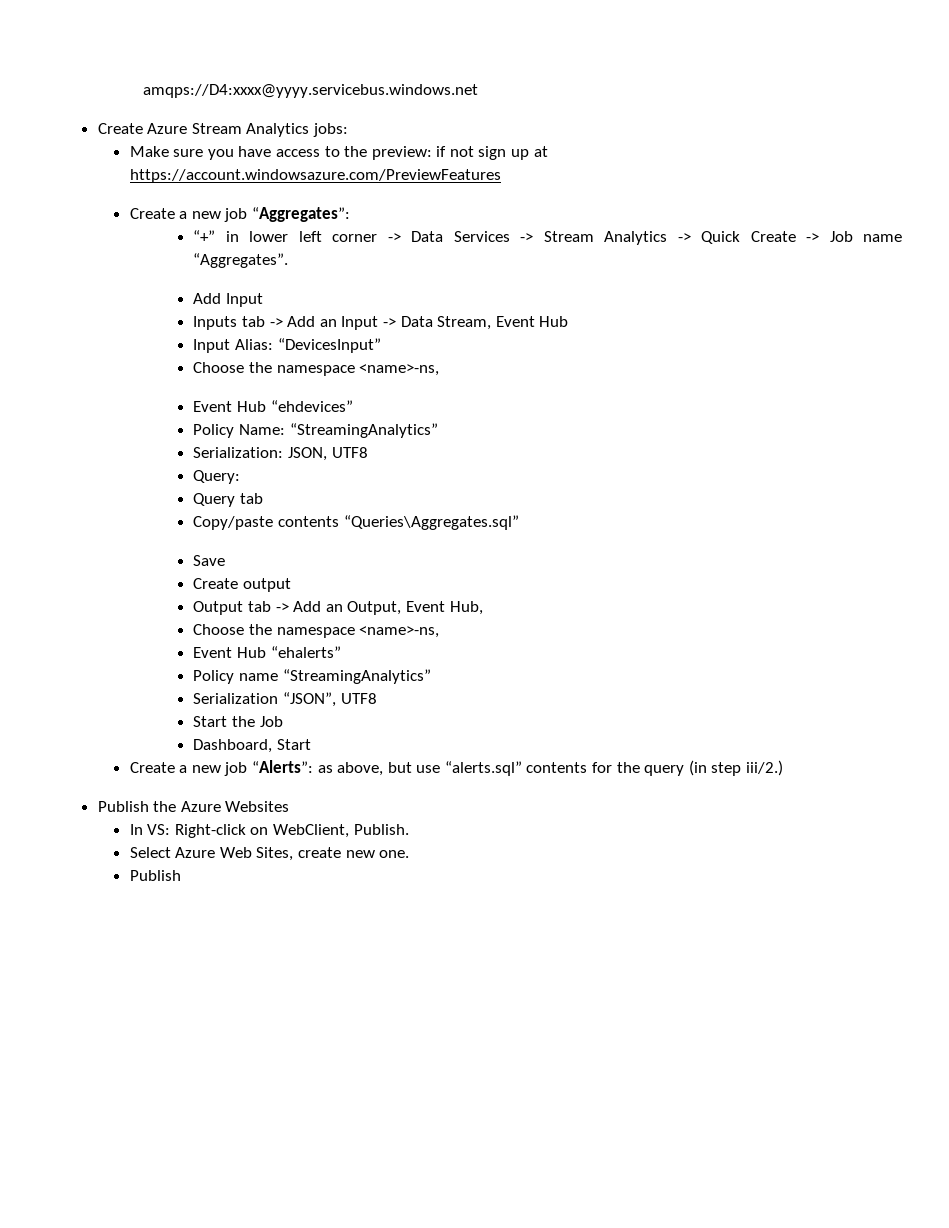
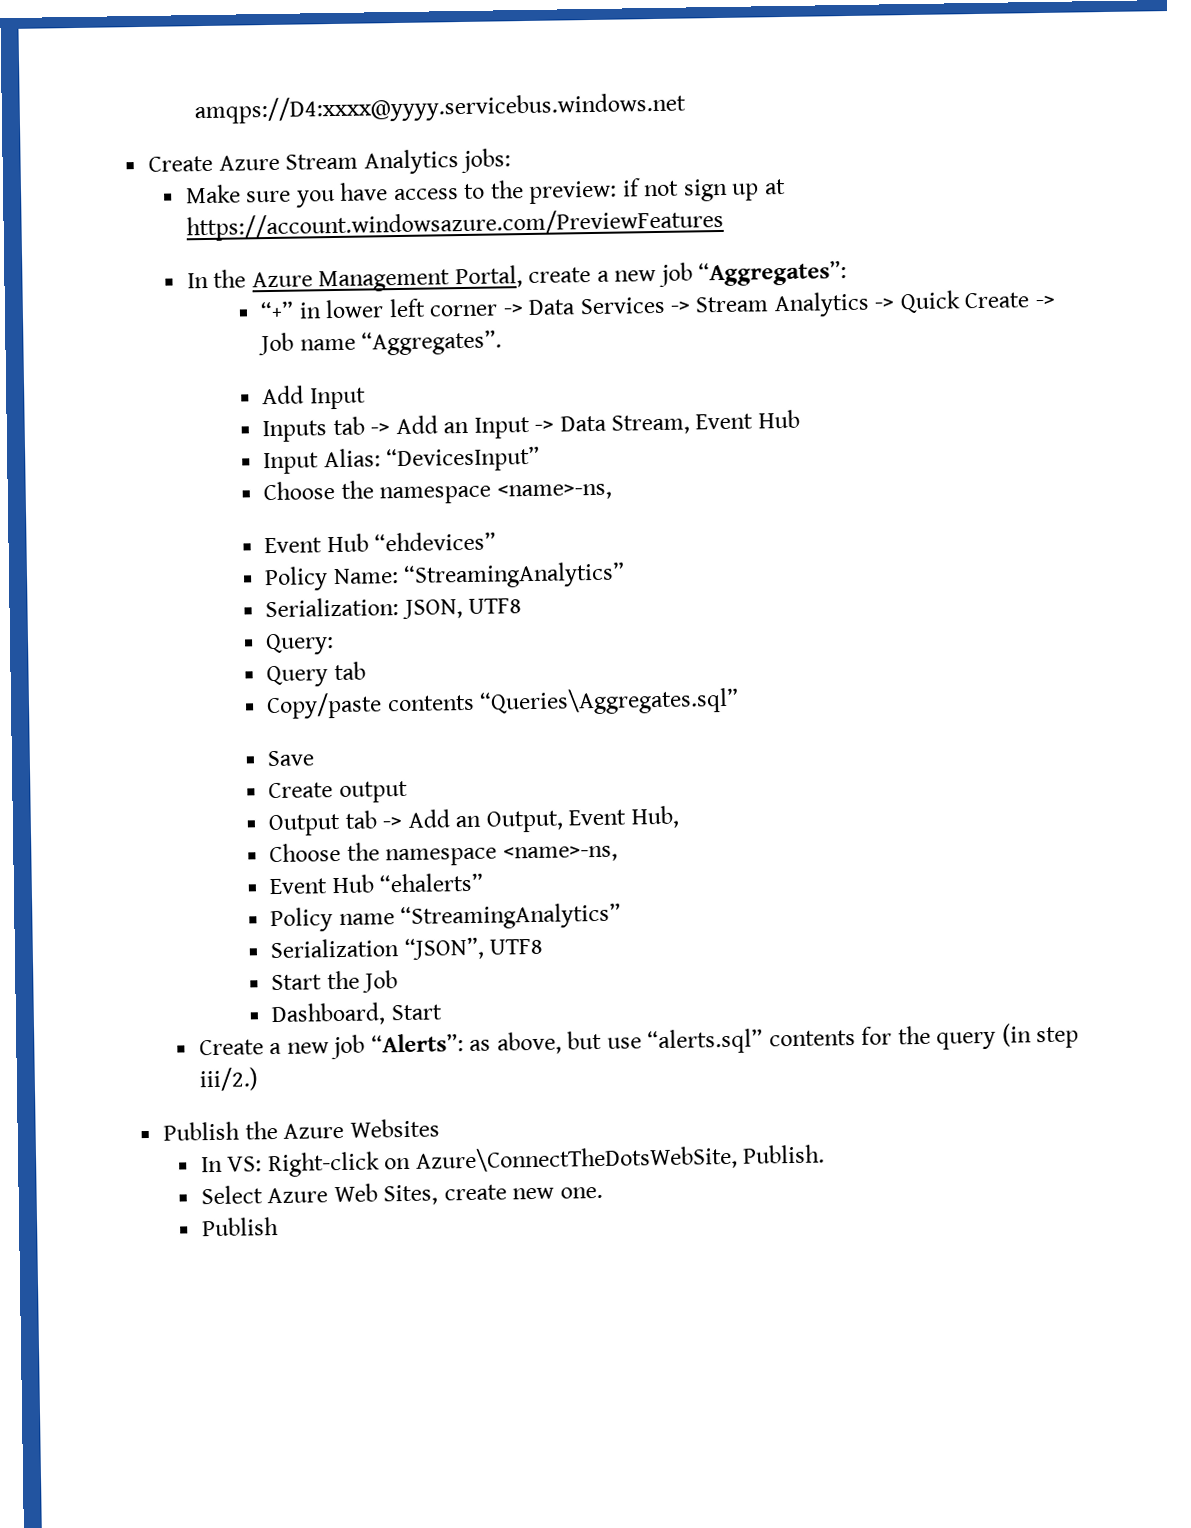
- Create a new job “Aggregates”:
+ In the Azure Management Portal, create a new job “Aggregates”:
- In VS: Right-click on WebClient, Publish.
+ In VS: Right-click on Azure\ConnectTheDotsWebSite, Publish.

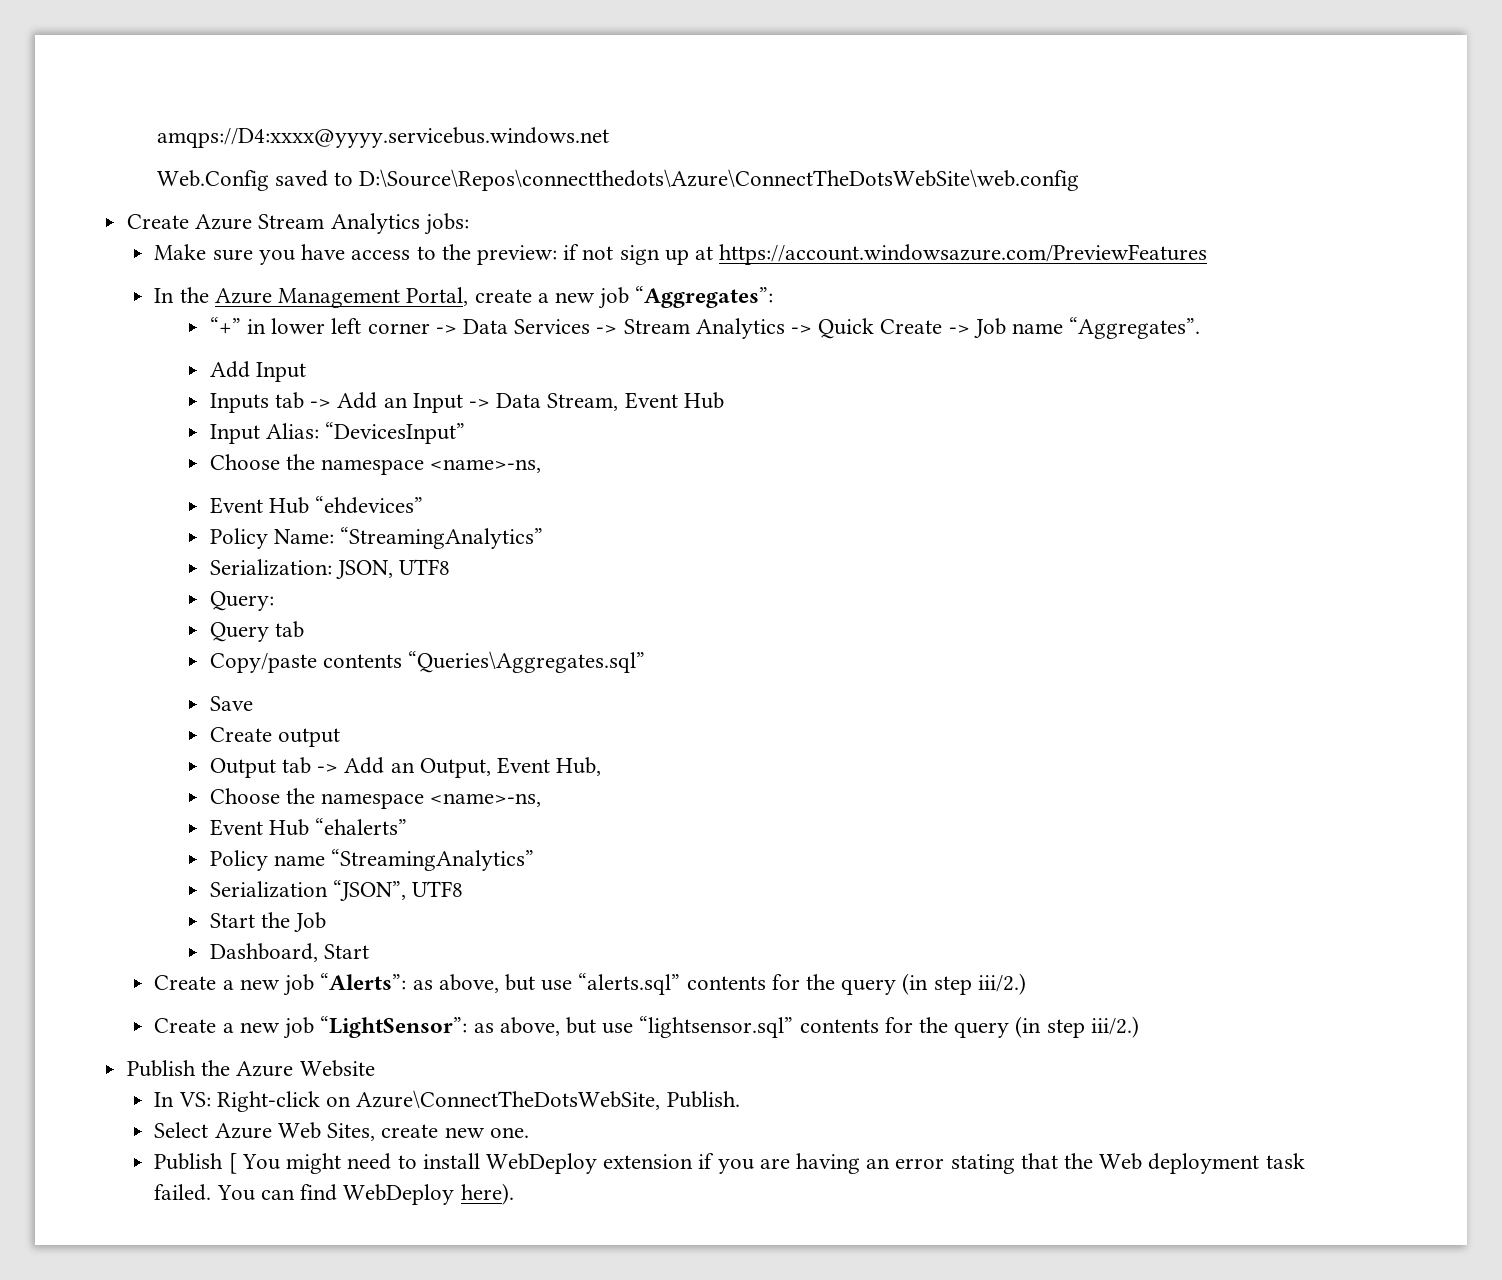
+ Web.Config saved to D:\Source\Repos\connectthedots\Azure\ConnectTheDotsWebSite\web.config
+ Create a new job “LightSensor”: as above, but use “lightsensor.sql” contents for the query (in step iii/2.)
- Publish the Azure Websites
+ Publish the Azure Website
  Select Azure Web Sites, create new one.
- Publish
+ Publish [ You might need to install WebDeploy extension if you are having an error stating that the Web deployment task failed. You can find WebDeploy here).

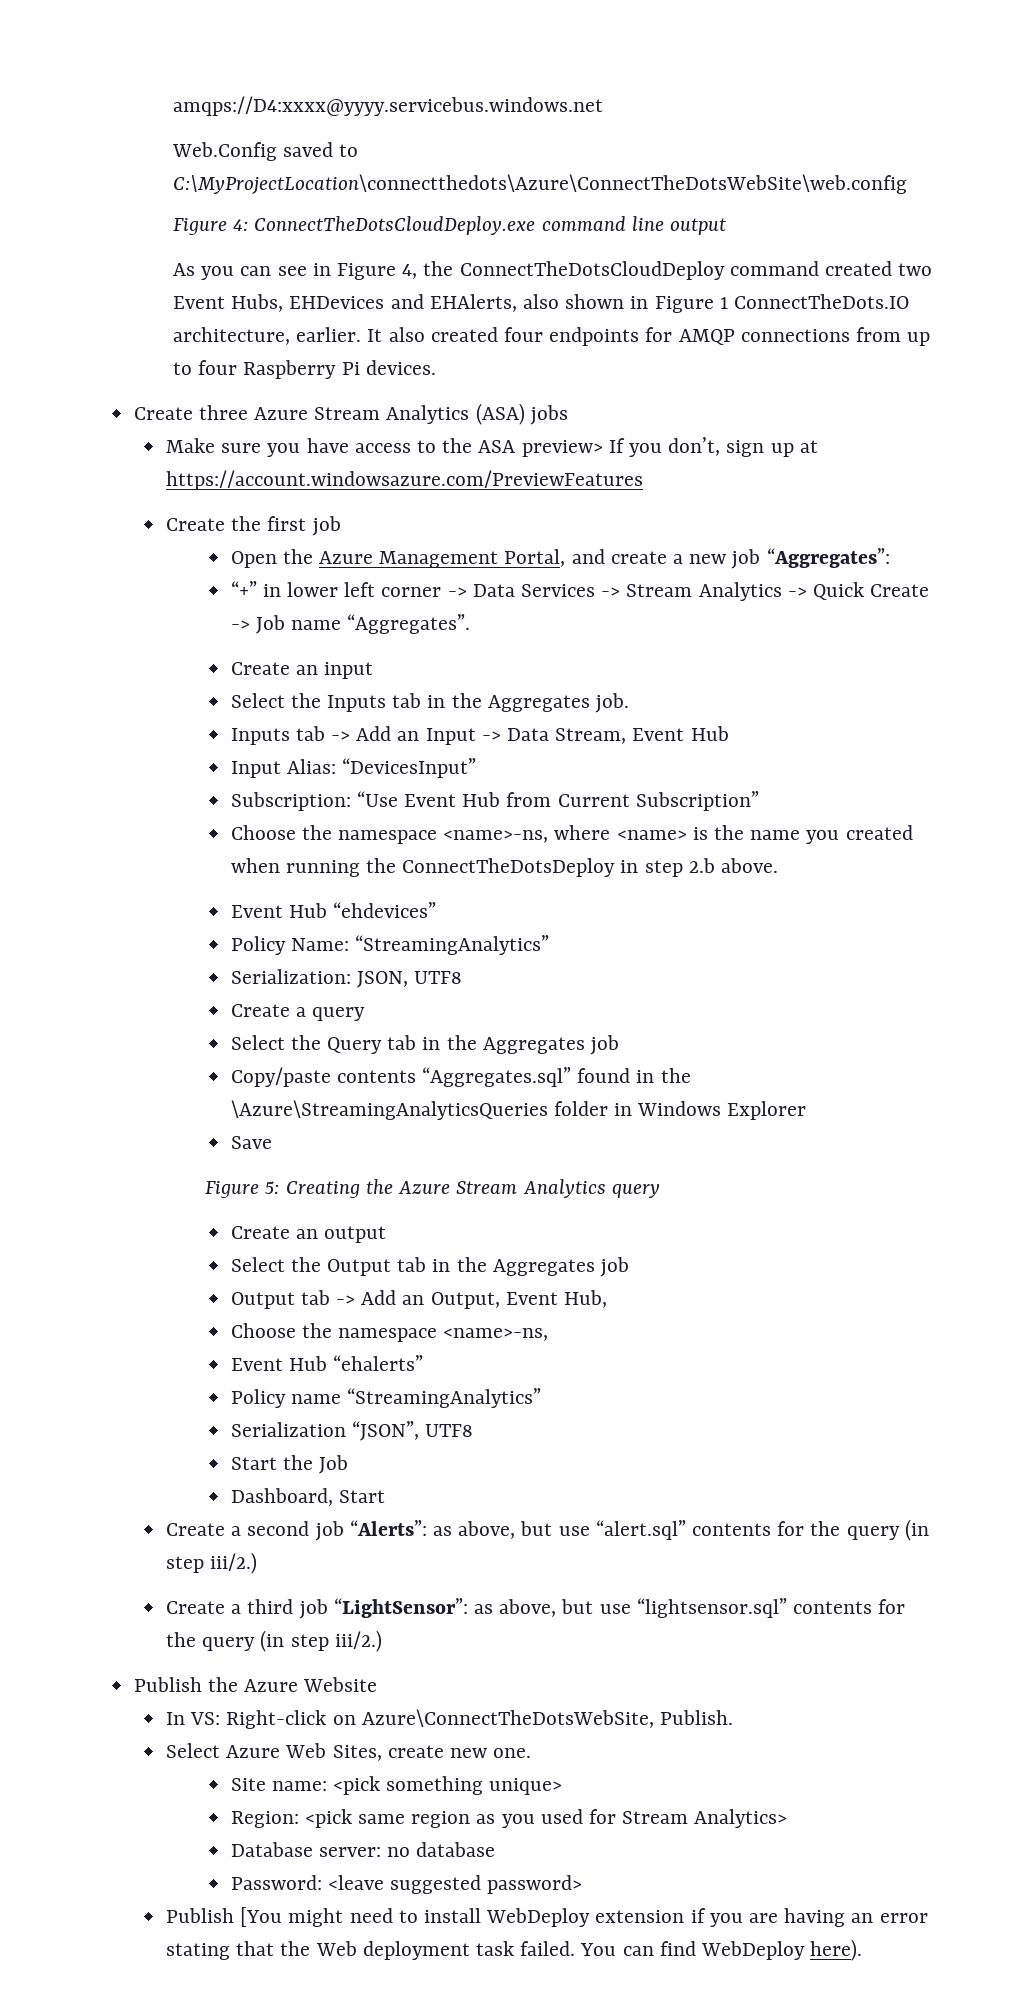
- Web.Config saved to D:\Source\Repos\connectthedots\Azure\ConnectTheDotsWebSite\web.config
- Create Azure Stream Analytics jobs:
+ Web.Config saved to C:\MyProjectLocation\connectthedots\Azure\ConnectTheDotsWebSite\web.config
+ Figure 4: ConnectTheDotsCloudDeploy.exe command line output
+ As you can see in Figure 4, the ConnectTheDotsCloudDeploy command created two Event Hubs, EHDevices and EHAlerts, also shown in Figure 1 ConnectTheDots.IO architecture, earlier. It also created four endpoints for AMQP connections from up to four Raspberry Pi devices.
+ Create three Azure Stream Analytics (ASA) jobs
- Make sure you have access to the preview: if not sign up at https://account.windowsazure.com/PreviewFeatures
+ Make sure you have access to the ASA preview> If you don’t, sign up at https://account.windowsazure.com/PreviewFeatures
- In the Azure Management Portal, create a new job “Aggregates”:
+ Create the first job
+ Open the Azure Management Portal, and create a new job “Aggregates”:
- Add Input
+ Create an input
+ Select the Inputs tab in the Aggregates job.
  Input Alias: “DevicesInput”
- Choose the namespace <name>-ns,
+ Subscription: “Use Event Hub from Current Subscription”
+ Choose the namespace <name>-ns, where <name> is the name you created when running the ConnectTheDotsDeploy in step 2.b above.
- Query:
- Query tab
- Copy/paste contents “Queries\Aggregates.sql”
+ Create a query
+ Select the Query tab in the Aggregates job
+ Copy/paste contents “Aggregates.sql” found in the \Azure\StreamingAnalyticsQueries folder in Windows Explorer
  Save
- Create output
+ Figure 5: Creating the Azure Stream Analytics query
+ Create an output
+ Select the Output tab in the Aggregates job
- Create a new job “Alerts”: as above, but use “alerts.sql” contents for the query (in step iii/2.)
+ Create a second job “Alerts”: as above, but use “alert.sql” contents for the query (in step iii/2.)
- Create a new job “LightSensor”: as above, but use “lightsensor.sql” contents for the query (in step iii/2.)
+ Create a third job “LightSensor”: as above, but use “lightsensor.sql” contents for the query (in step iii/2.)
- Publish [ You might need to install WebDeploy extension if you are having an error stating that the Web deployment task failed.
+ Site name: <pick something unique>
+ Region: <pick same region as you used for Stream Analytics>
+ Database server: no database
+ Password: <leave suggested password>
+ Publish [You might need to install WebDeploy extension if you are having an error stating that the Web deployment task failed.

